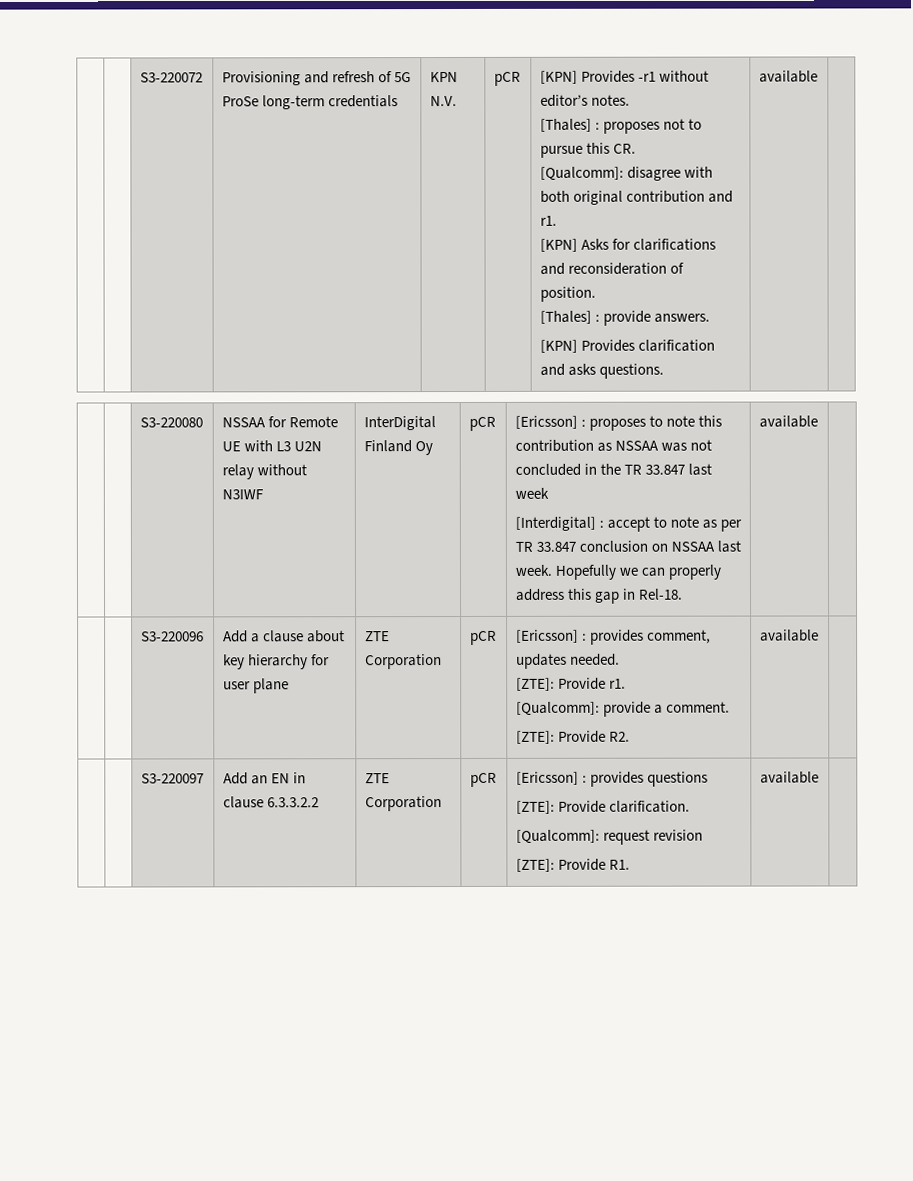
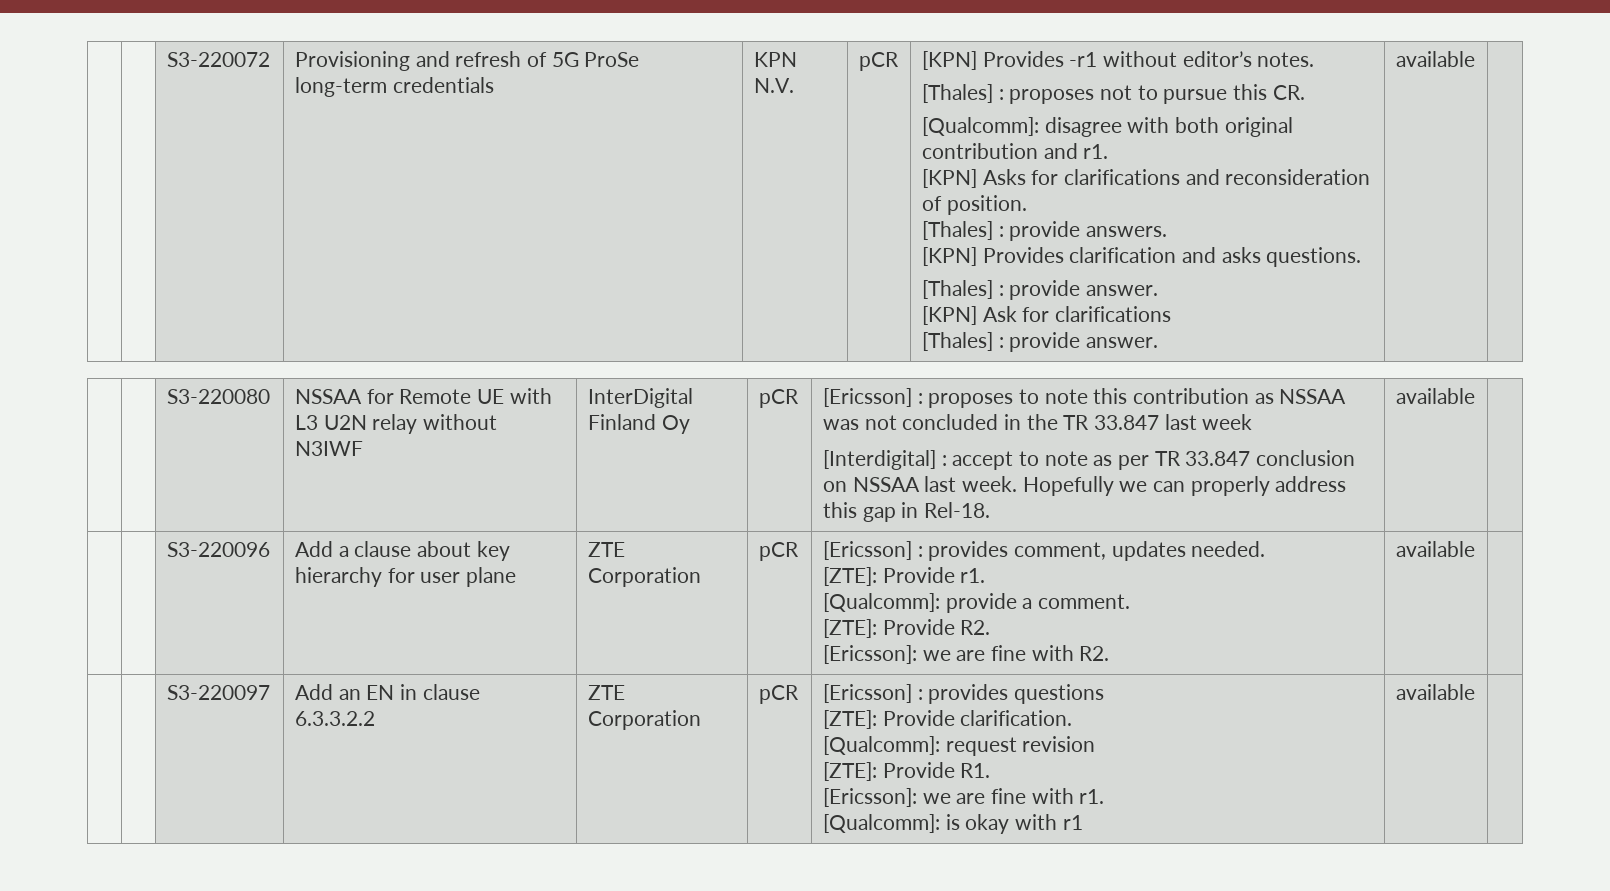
  [KPN] Provides clarification and asks questions.
+ [Thales] : provide answer.
+ [KPN] Ask for clarifications
+ [Thales] : provide answer.
  | | S3-220096 | Add a clause about key hierarchy for user plane | ZTE Corporation | pCR | [Ericsson] : provides comment, updates needed.
  [ZTE]: Provide r1.
  [Qualcomm]: provide a comment.
- [ZTE]: Provide R2. | available |
+ [ZTE]: Provide R2.
+ [Ericsson]: we are fine with R2. | available |
  | | S3-220097 | Add an EN in clause 6.3.3.2.2 | ZTE Corporation | pCR | [Ericsson] : provides questions
  [ZTE]: Provide clarification.
  [Qualcomm]: request revision
- [ZTE]: Provide R1. | available |
+ [ZTE]: Provide R1.
+ [Ericsson]: we are fine with r1.
+ [Qualcomm]: is okay with r1 | available |

